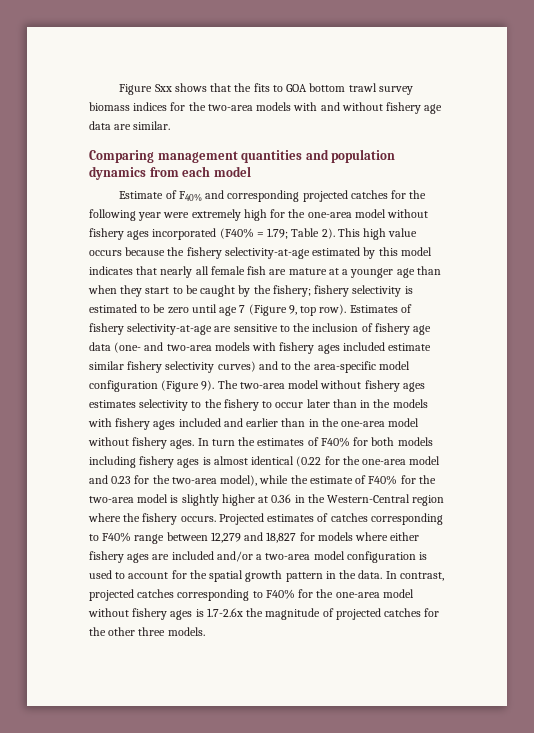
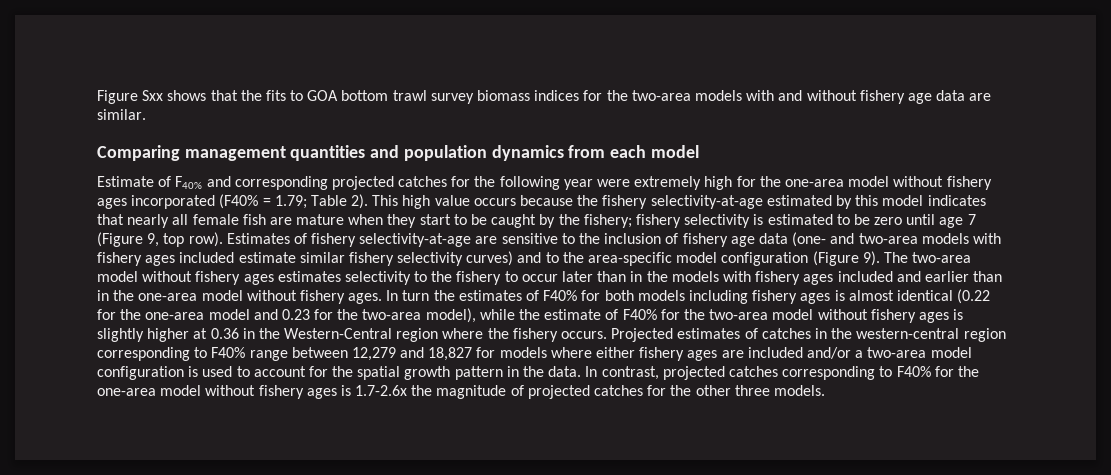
- This high value occurs because the fishery selectivity-at-age estimated by this model indicates that nearly all female fish are mature at a younger age than when they start to be caught by the fishery; fishery selectivity is estimated to be zero until age 7 (Figure 9, top row).
+ This high value occurs because the fishery selectivity-at-age estimated by this model indicates that nearly all female fish are mature when they start to be caught by the fishery; fishery selectivity is estimated to be zero until age 7 (Figure 9, top row).
- In turn the estimates of F40% for both models including fishery ages is almost identical (0.22 for the one-area model and 0.23 for the two-area model), while the estimate of F40% for the two-area model is slightly higher at 0.36 in the Western-Central region where the fishery occurs.
+ In turn the estimates of F40% for both models including fishery ages is almost identical (0.22 for the one-area model and 0.23 for the two-area model), while the estimate of F40% for the two-area model without fishery ages is slightly higher at 0.36 in the Western-Central region where the fishery occurs.
- Projected estimates of catches corresponding to F40% range between 12,279 and 18,827 for models where either fishery ages are included and/or a two-area model configuration is used to account for the spatial growth pattern in the data.
+ Projected estimates of catches in the western-central region corresponding to F40% range between 12,279 and 18,827 for models where either fishery ages are included and/or a two-area model configuration is used to account for the spatial growth pattern in the data.

